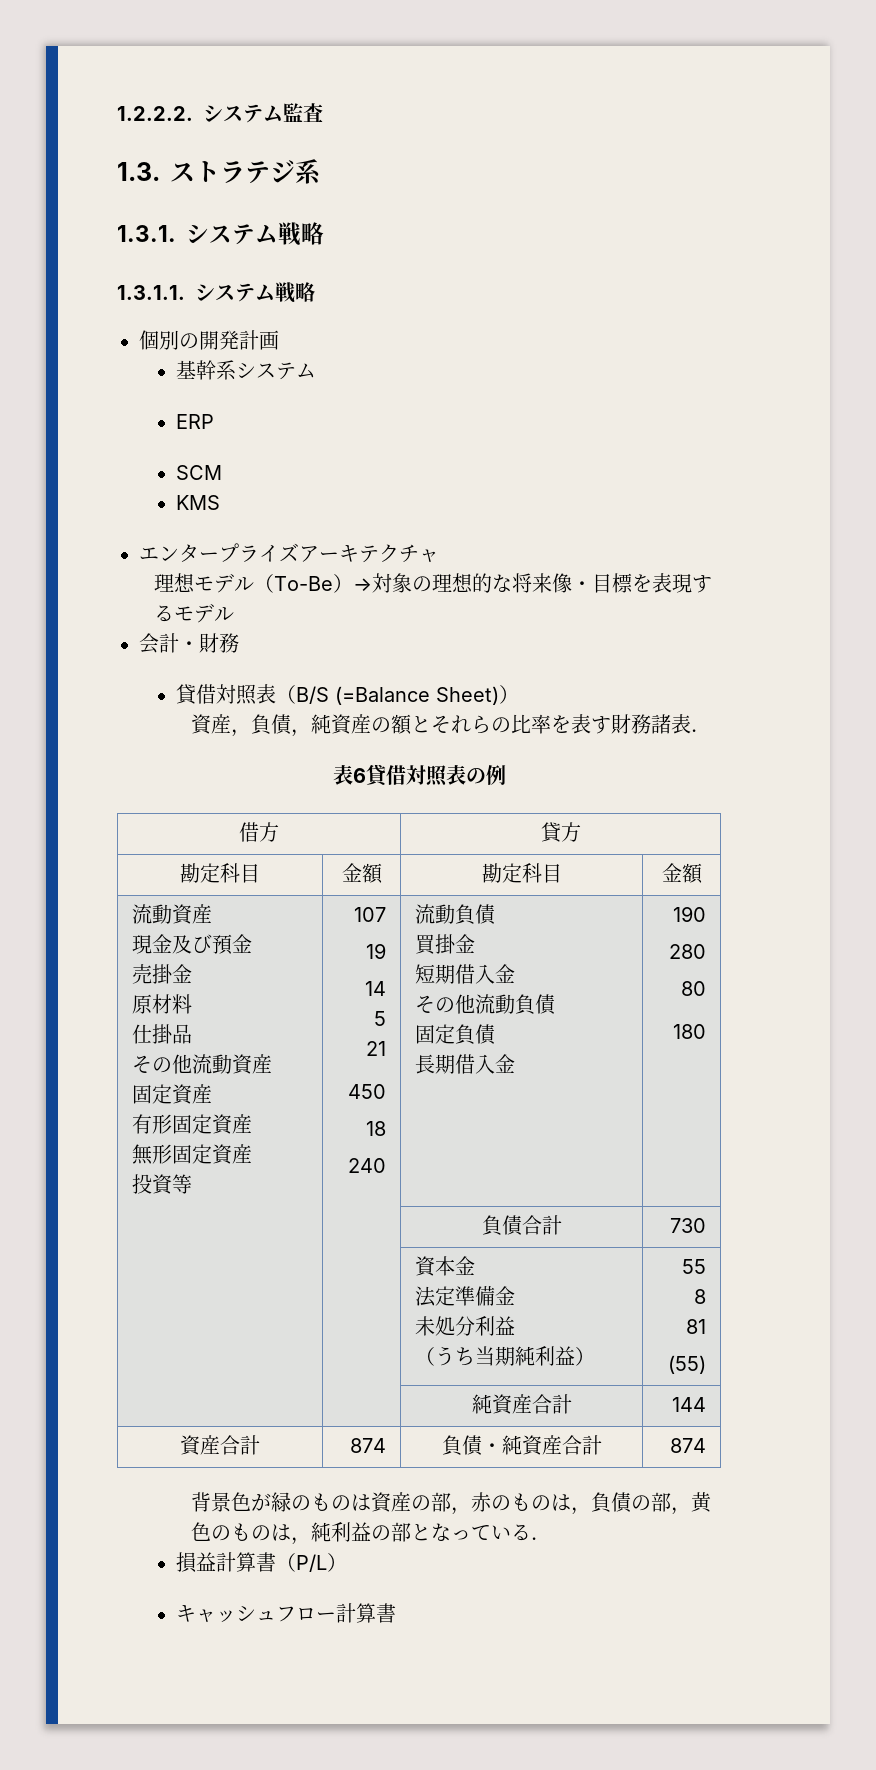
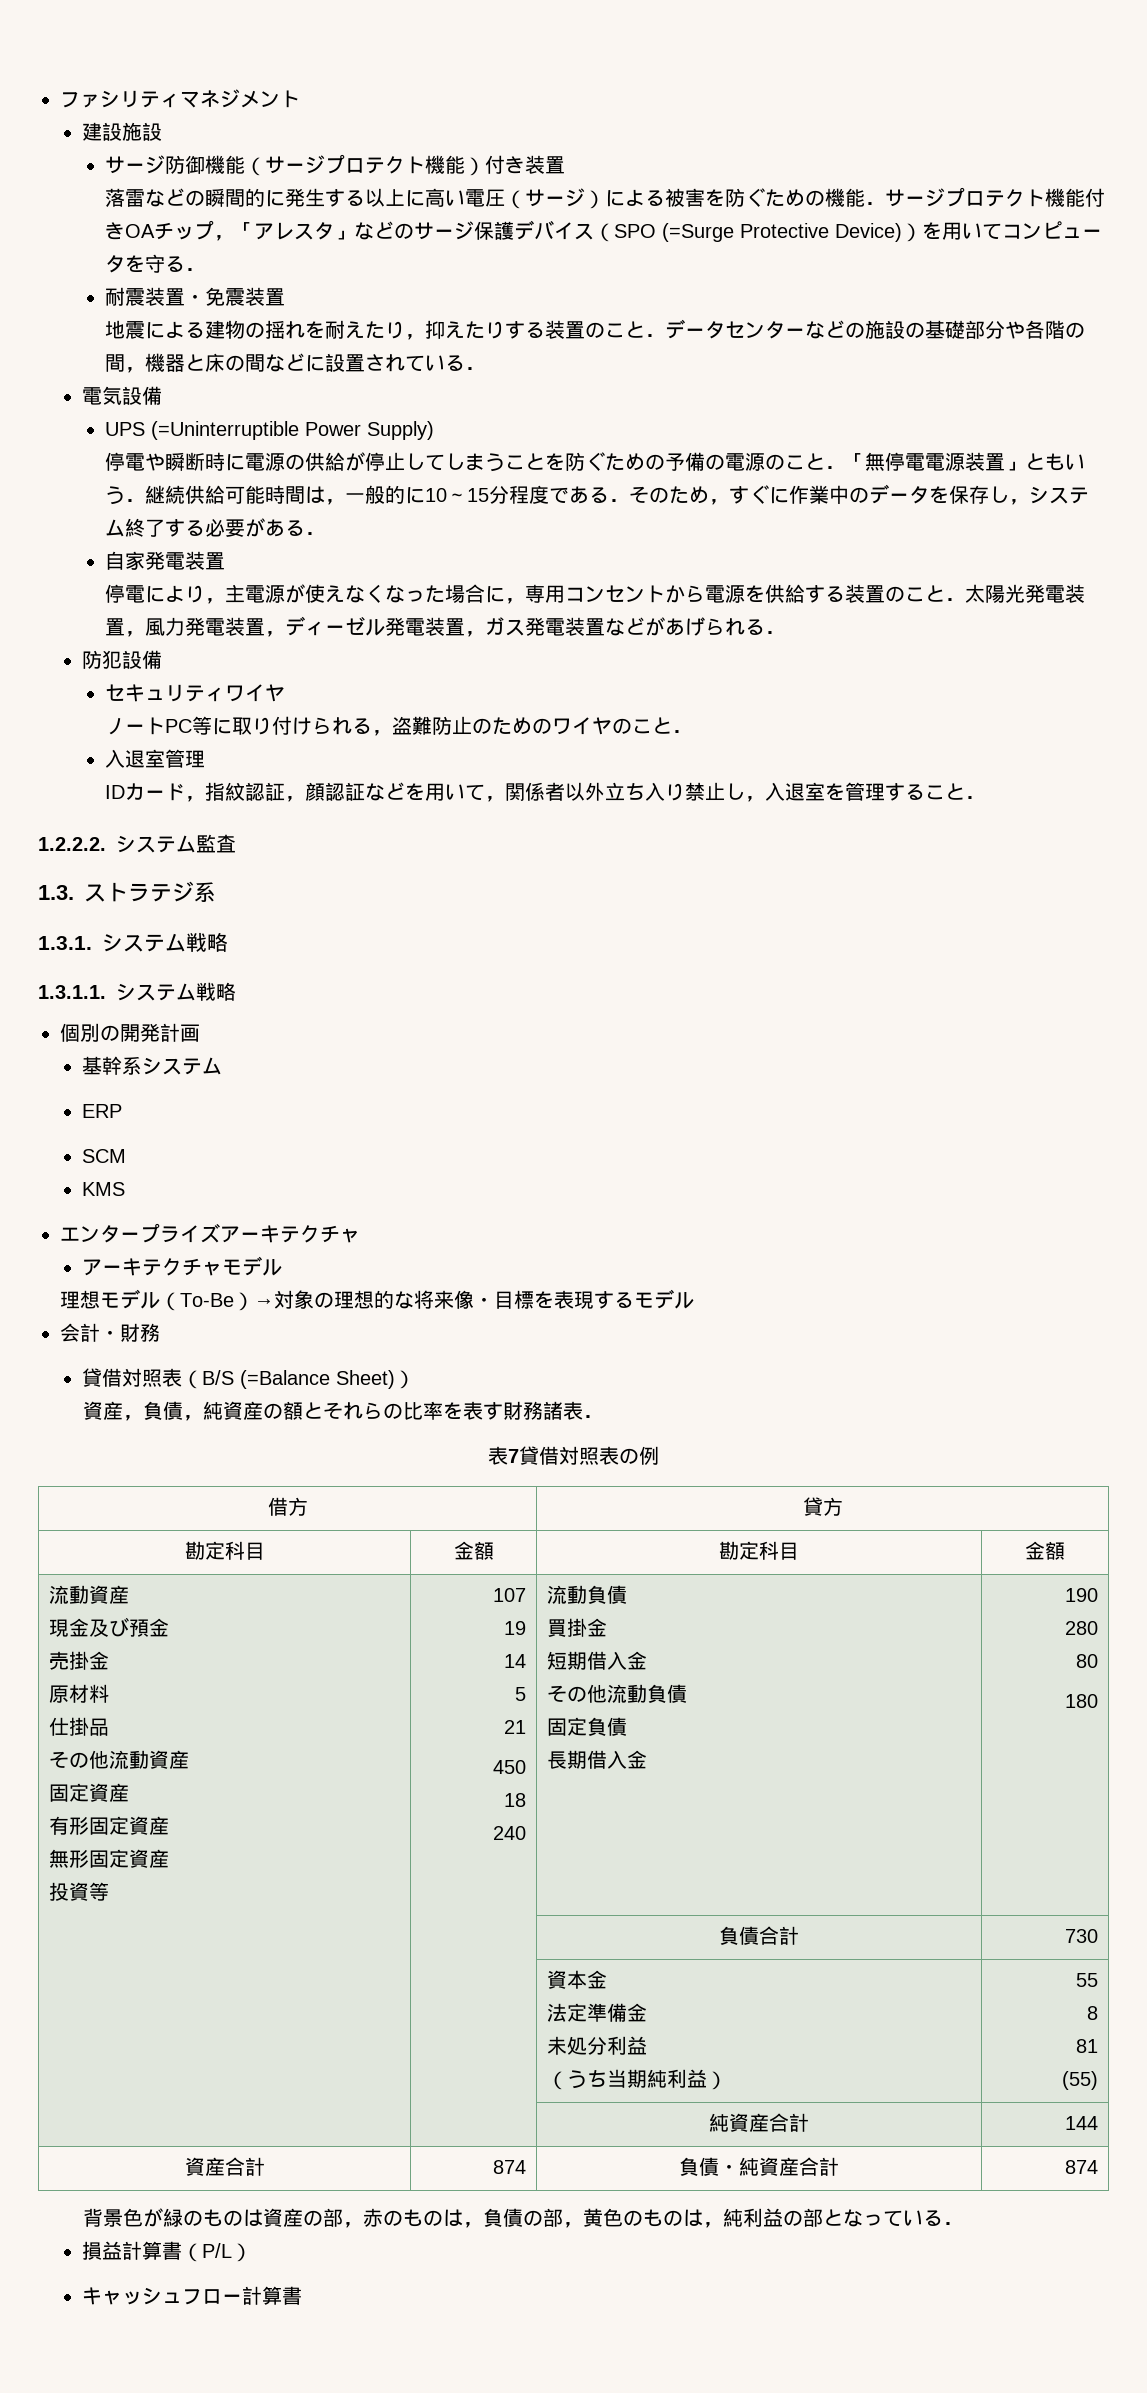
+ ファシリティマネジメント
+ 建設施設
+ サージ防御機能（サージプロテクト機能）付き装置
+ 落雷などの瞬間的に発生する以上に高い電圧（サージ）による被害を防ぐための機能．サージプロテクト機能付きOAチップ，「アレスタ」などのサージ保護デバイス（SPO (=Surge Protective Device)）を用いてコンピュータを守る．
+ 耐震装置・免震装置
+ 地震による建物の揺れを耐えたり，抑えたりする装置のこと．データセンターなどの施設の基礎部分や各階の間，機器と床の間などに設置されている．
+ 電気設備
+ UPS (=Uninterruptible Power Supply)
+ 停電や瞬断時に電源の供給が停止してしまうことを防ぐための予備の電源のこと．「無停電電源装置」ともいう．継続供給可能時間は，一般的に10～15分程度である．そのため，すぐに作業中のデータを保存し，システム終了する必要がある．
+ 自家発電装置
+ 停電により，主電源が使えなくなった場合に，専用コンセントから電源を供給する装置のこと．太陽光発電装置，風力発電装置，ディーゼル発電装置，ガス発電装置などがあげられる．
+ 防犯設備
+ セキュリティワイヤ
+ ノートPC等に取り付けられる，盗難防止のためのワイヤのこと．
+ 入退室管理
+ IDカード，指紋認証，顔認証などを用いて，関係者以外立ち入り禁止し，入退室を管理すること．
+ アーキテクチャモデル
- 表6貸借対照表の例
+ 表7貸借対照表の例

